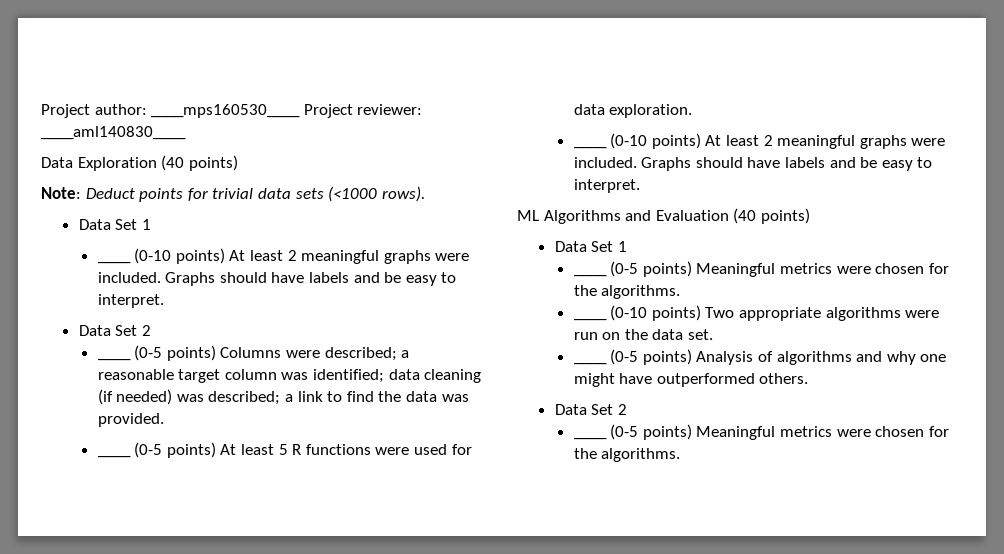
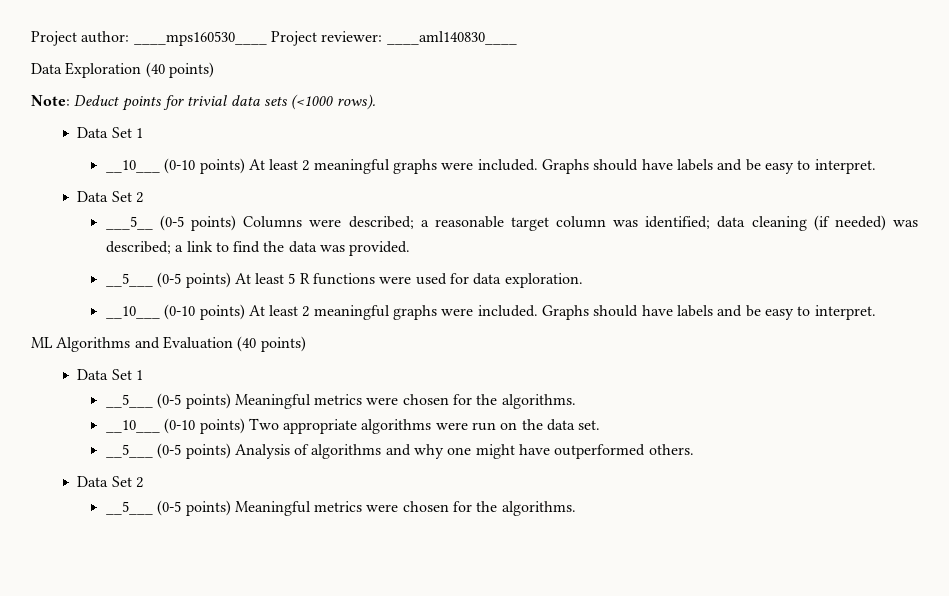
  Note: Deduct points for trivial data sets (<1000 rows).
  Data Set 1
- ____ (0-10 points) At least 2 meaningful graphs were included.
+ __10___ (0-10 points) At least 2 meaningful graphs were included.
- ____ (0-5 points) Columns were described; a reasonable target column was identified; data cleaning (if needed) was described; a link to find the data was provided.
+ ___5__ (0-5 points) Columns were described; a reasonable target column was identified; data cleaning (if needed) was described; a link to find the data was provided.
- ____ (0-5 points) At least 5 R functions were used for data exploration.
- ____ (0-10 points) At least 2 meaningful graphs were included.
+ __5___ (0-5 points) At least 5 R functions were used for data exploration.
+ __10___ (0-10 points) At least 2 meaningful graphs were included.
  ML Algorithms and Evaluation (40 points)
  Data Set 1
- ____ (0-5 points) Meaningful metrics were chosen for the algorithms.
+ __5___ (0-5 points) Meaningful metrics were chosen for the algorithms.
- ____ (0-10 points) Two appropriate algorithms were run on the data set.
+ __10___ (0-10 points) Two appropriate algorithms were run on the data set.
- ____ (0-5 points) Analysis of algorithms and why one might have outperformed others.
+ __5___ (0-5 points) Analysis of algorithms and why one might have outperformed others.
  Data Set 2
- ____ (0-5 points) Meaningful metrics were chosen for the algorithms.
+ __5___ (0-5 points) Meaningful metrics were chosen for the algorithms.

